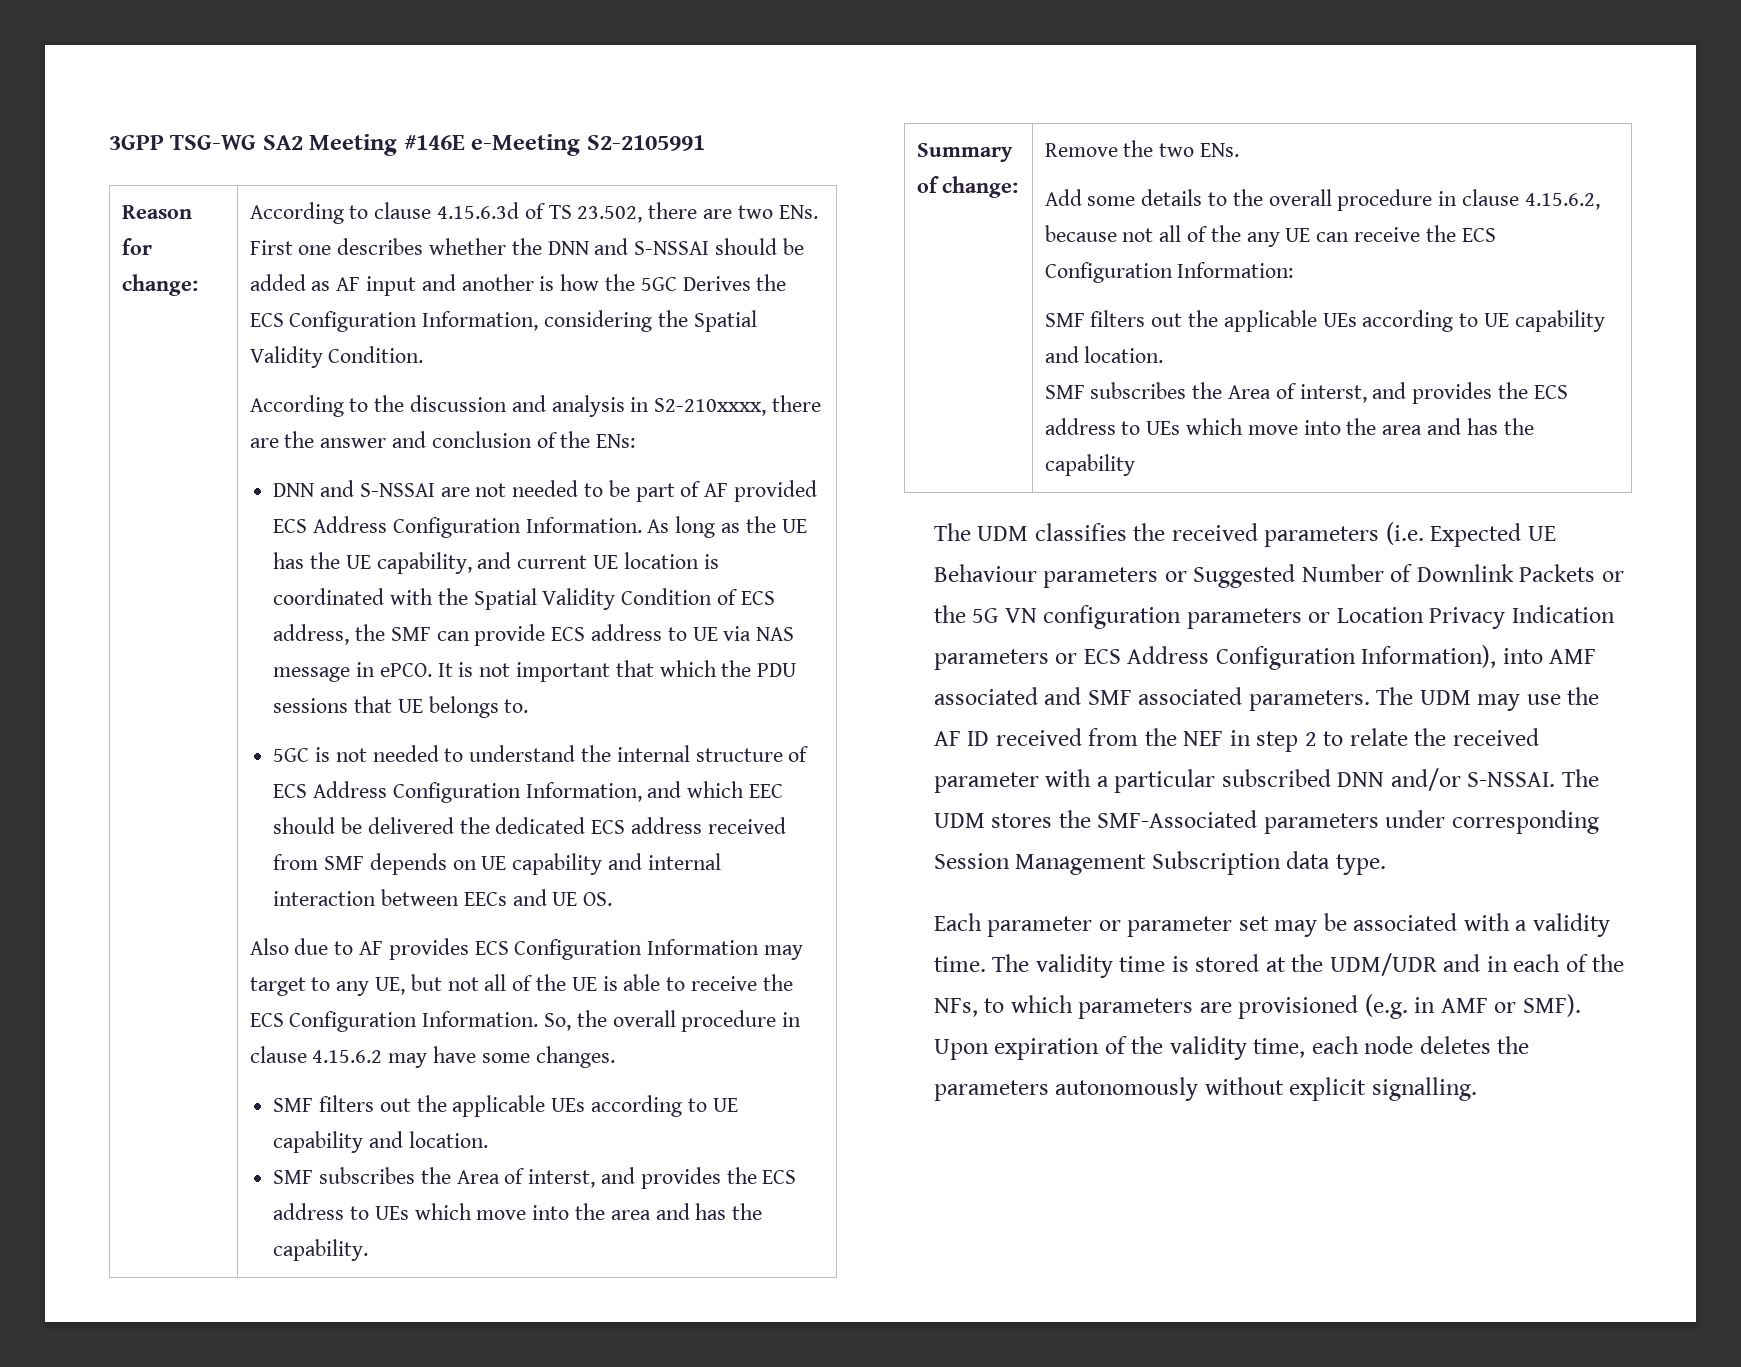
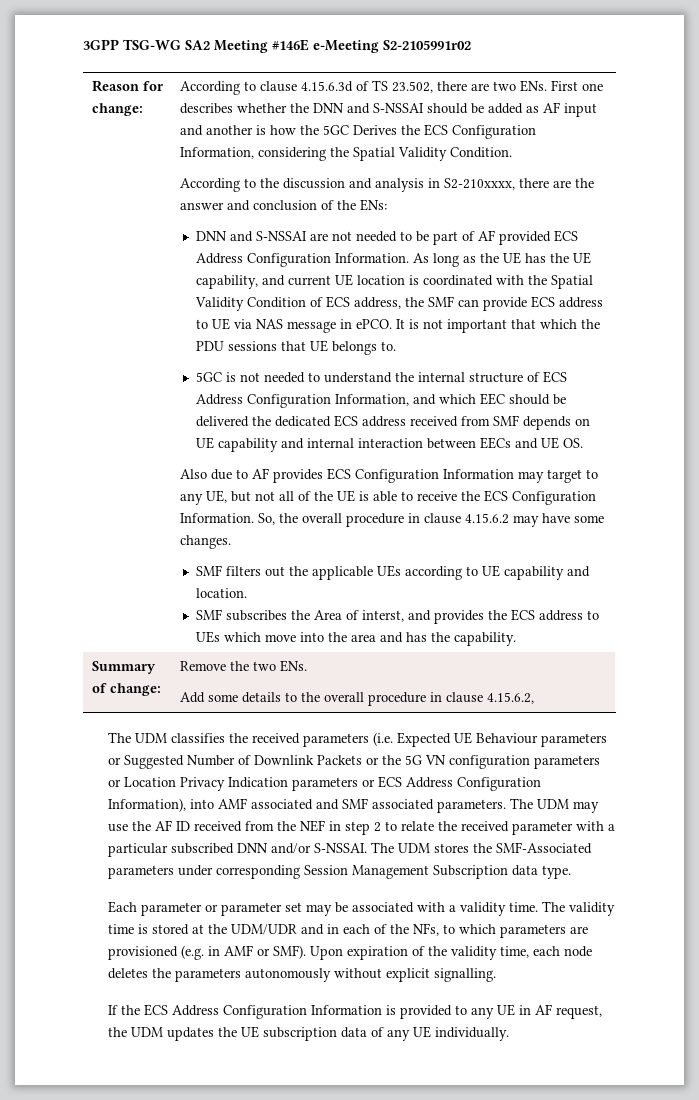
- 3GPP TSG-WG SA2 Meeting #146E e-Meeting S2-2105991
+ 3GPP TSG-WG SA2 Meeting #146E e-Meeting S2-2105991r02
- Add some details to the overall procedure in clause 4.15.6.2, because not all of the any UE can receive the ECS Configuration Information:
- SMF filters out the applicable UEs according to UE capability and location.
- SMF subscribes the Area of interst, and provides the ECS address to UEs which move into the area and has the capability
+ Add some details to the overall procedure in clause 4.15.6.2,
+ If the ECS Address Configuration Information is provided to any UE in AF request, the UDM updates the UE subscription data of any UE individually.

